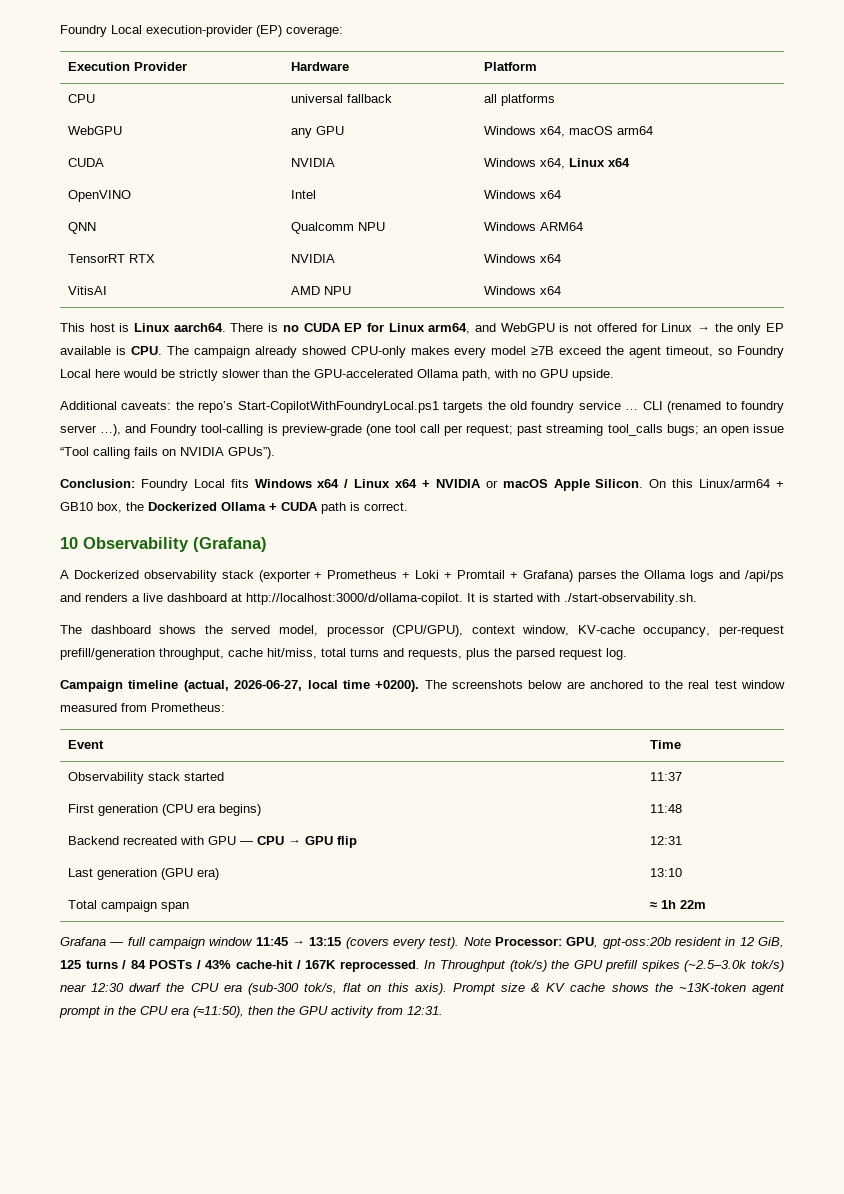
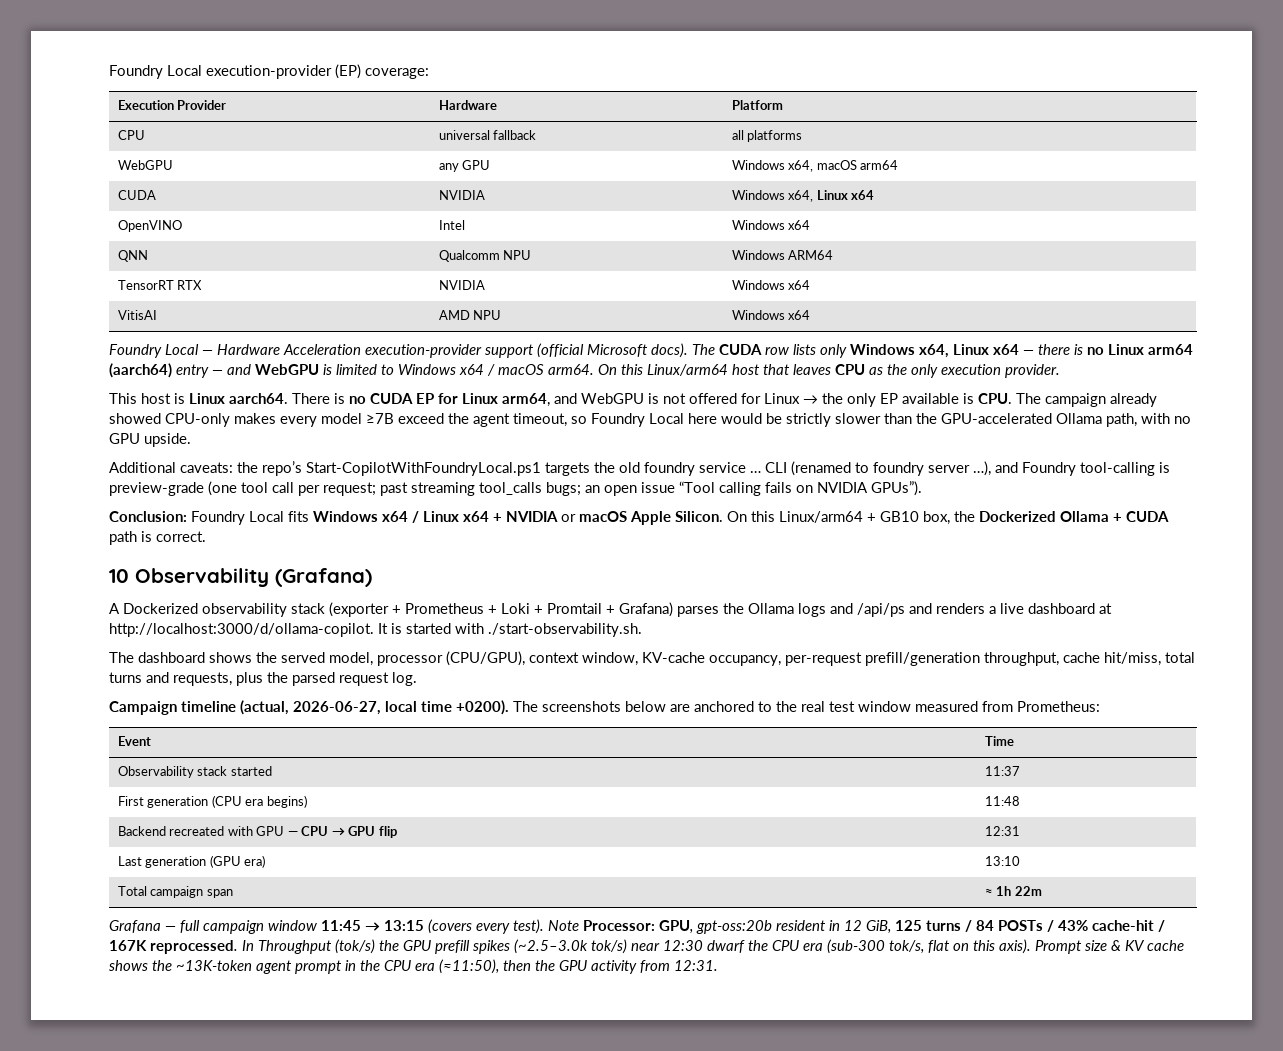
+ Foundry Local — Hardware Acceleration execution-provider support (official Microsoft docs). The CUDA row lists only Windows x64, Linux x64 — there is no Linux arm64 (aarch64) entry — and WebGPU is limited to Windows x64 / macOS arm64. On this Linux/arm64 host that leaves CPU as the only execution provider.

